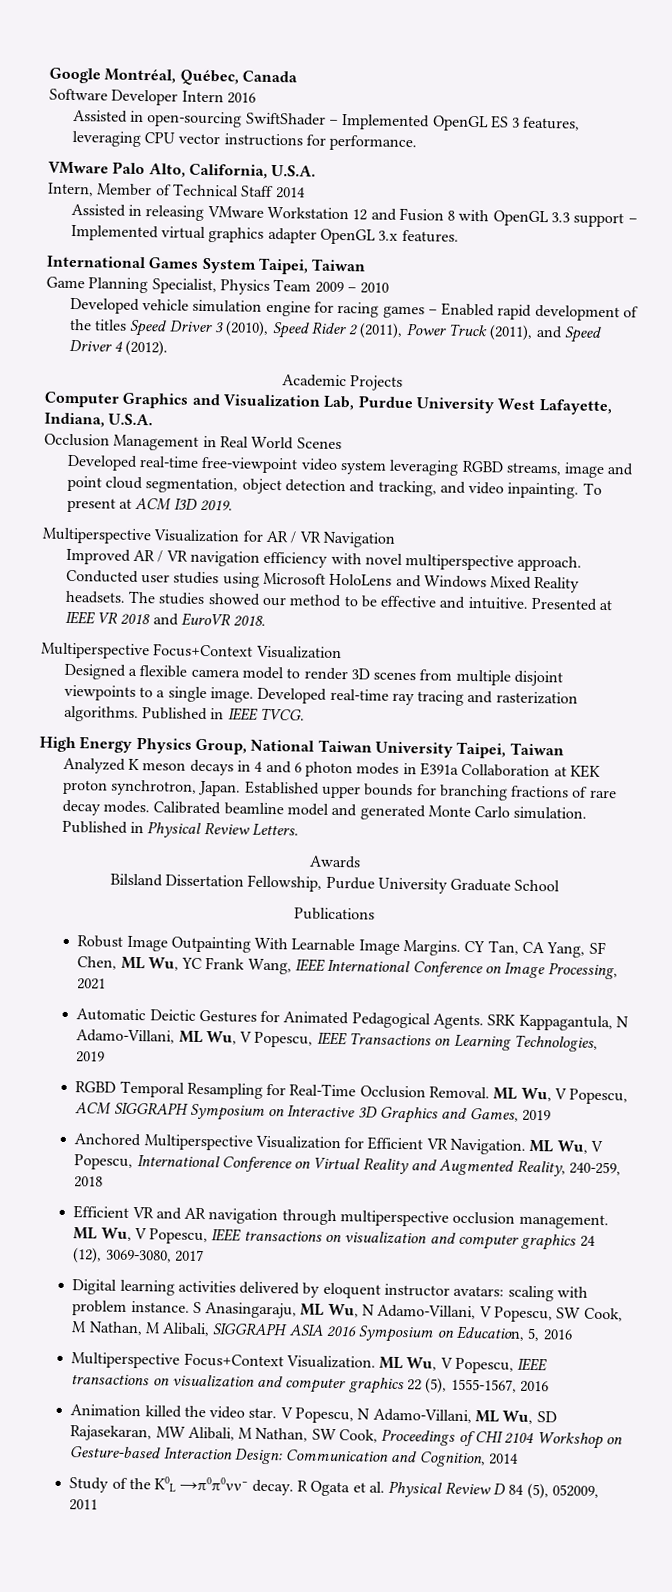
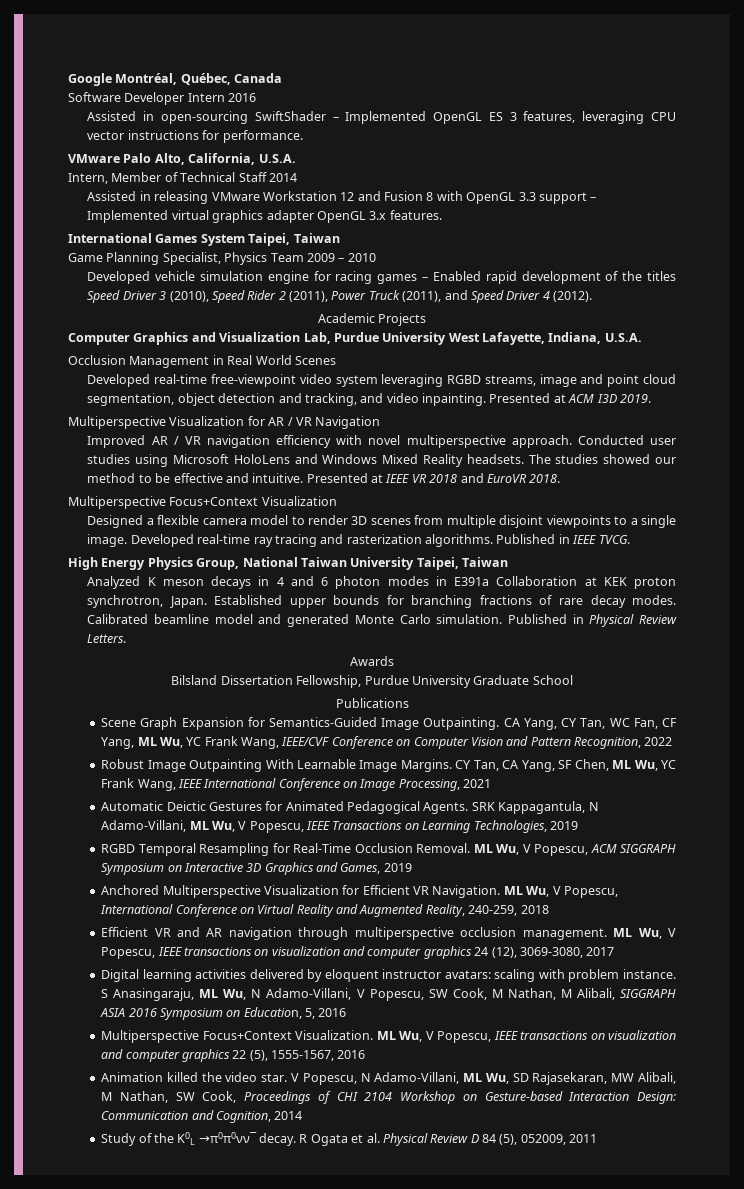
- To present at ACM I3D 2019.
+ Presented at ACM I3D 2019.
+ Scene Graph Expansion for Semantics-Guided Image Outpainting. CA Yang, CY Tan, WC Fan, CF Yang, ML Wu, YC Frank Wang, IEEE/CVF Conference on Computer Vision and Pattern Recognition, 2022

